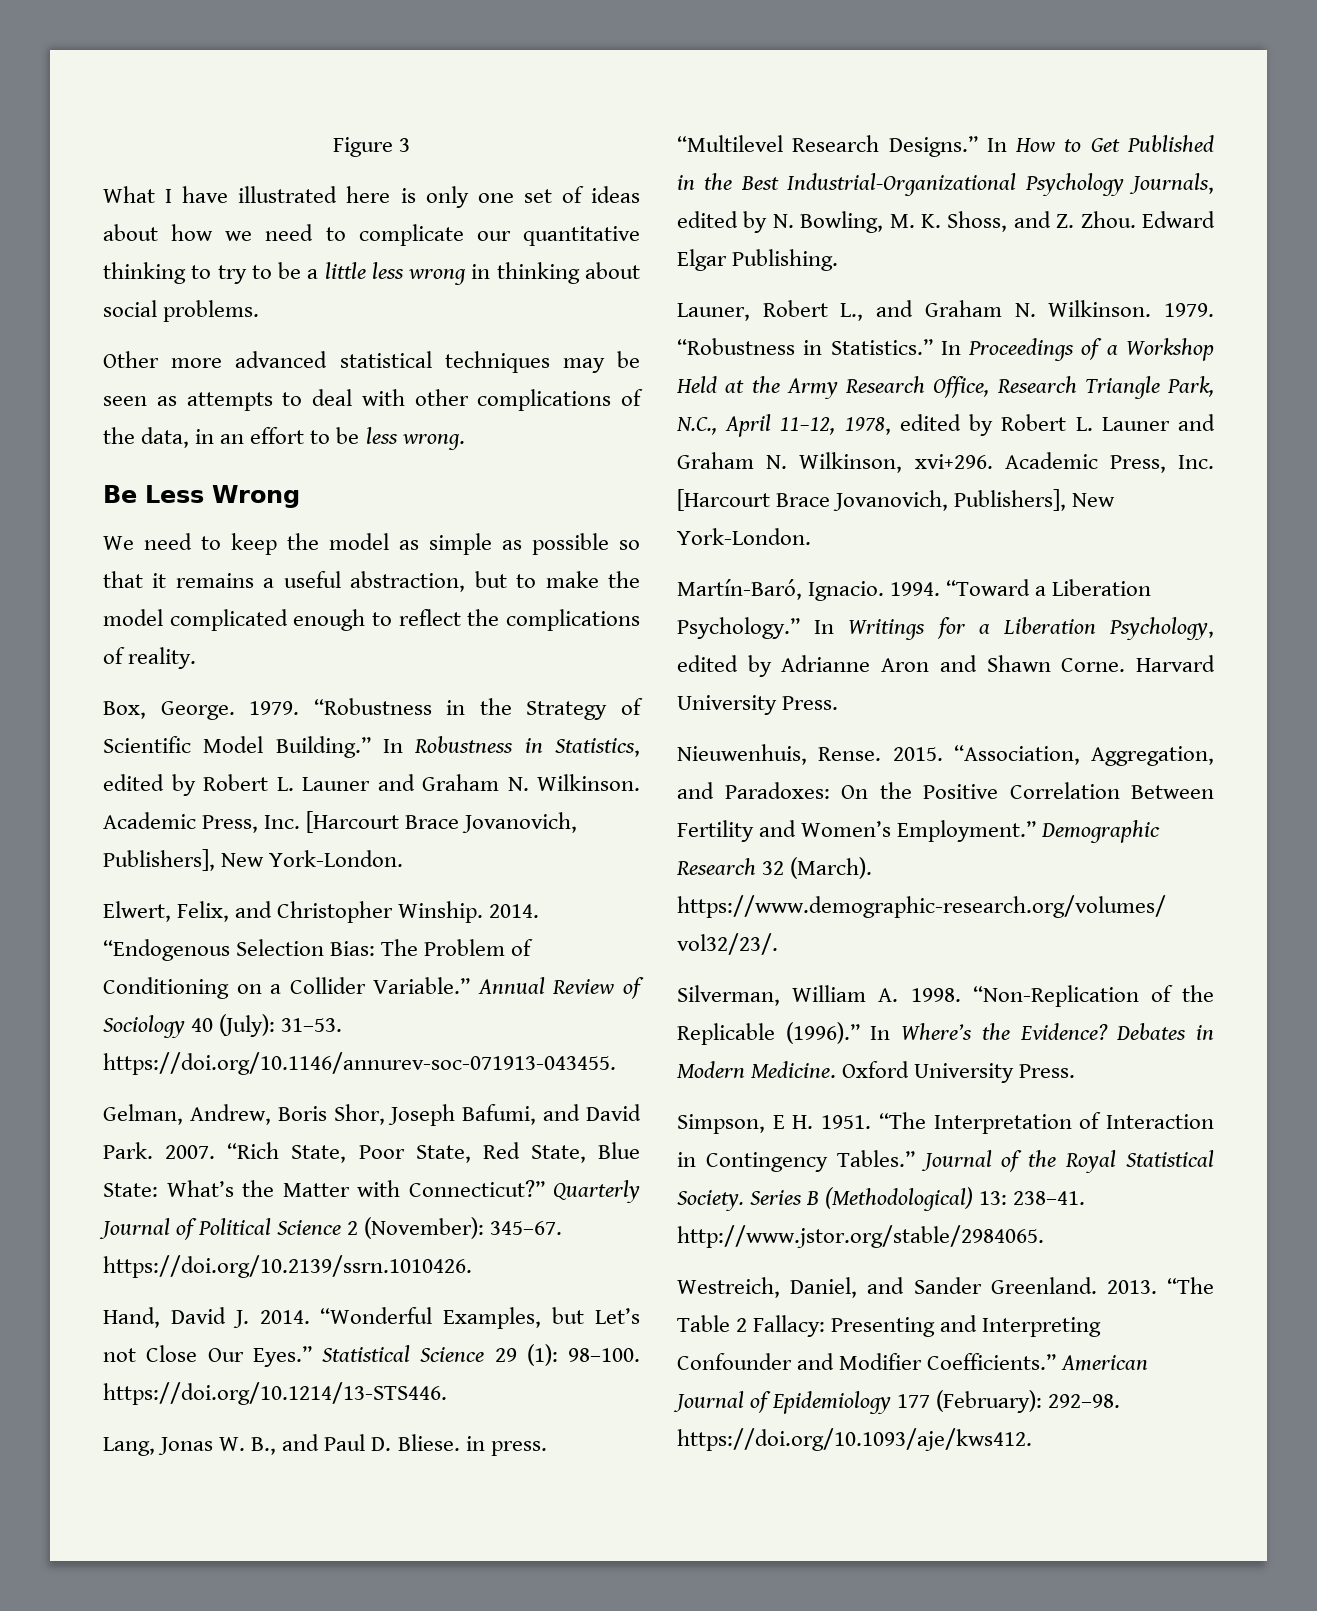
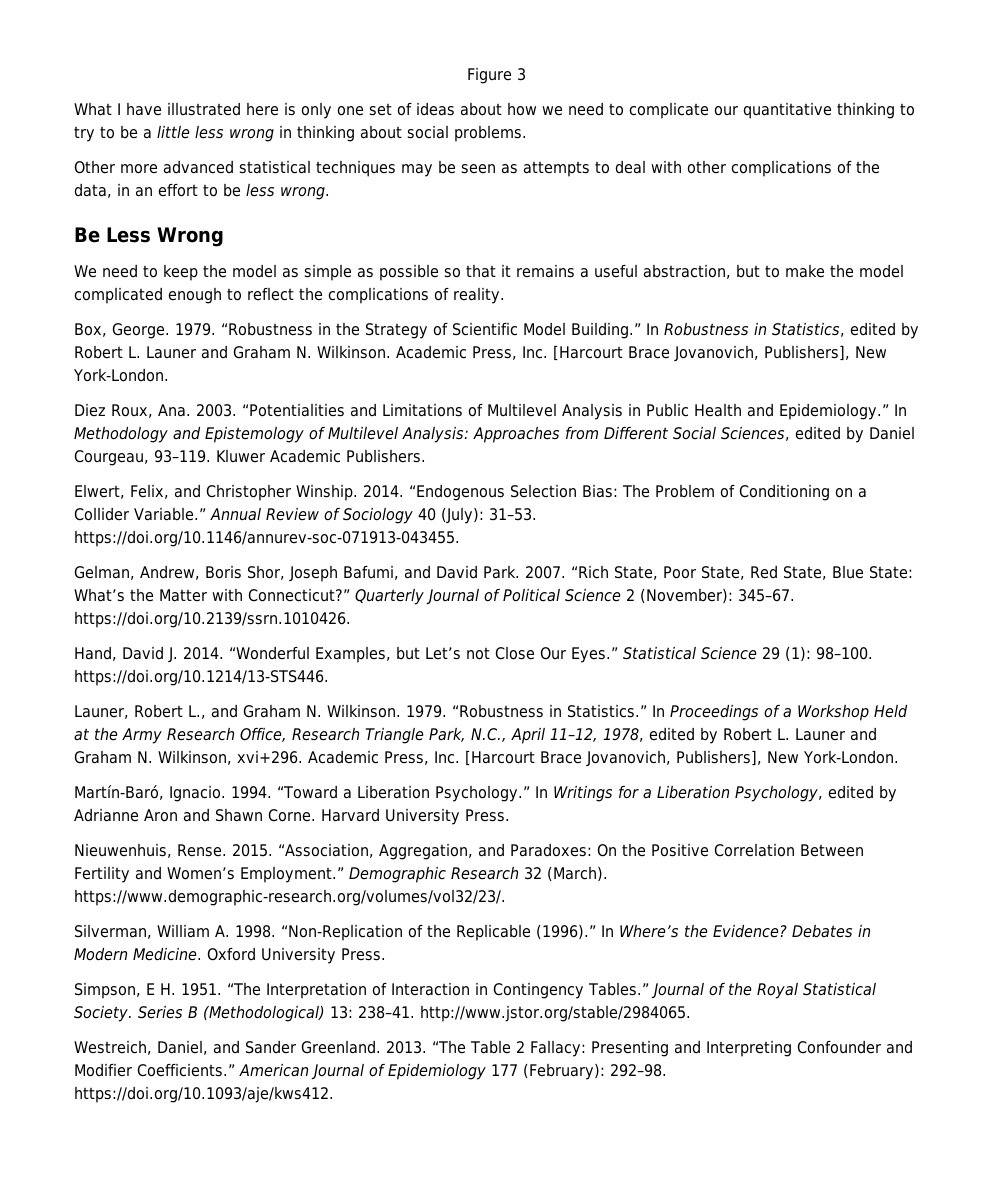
+ Diez Roux, Ana. 2003. “Potentialities and Limitations of Multilevel Analysis in Public Health and Epidemiology.” In Methodology and Epistemology of Multilevel Analysis: Approaches from Different Social Sciences, edited by Daniel Courgeau, 93–119. Kluwer Academic Publishers.
- Lang, Jonas W. B., and Paul D. Bliese. in press. “Multilevel Research Designs.” In How to Get Published in the Best Industrial-Organizational Psychology Journals, edited by N. Bowling, M. K. Shoss, and Z. Zhou. Edward Elgar Publishing.

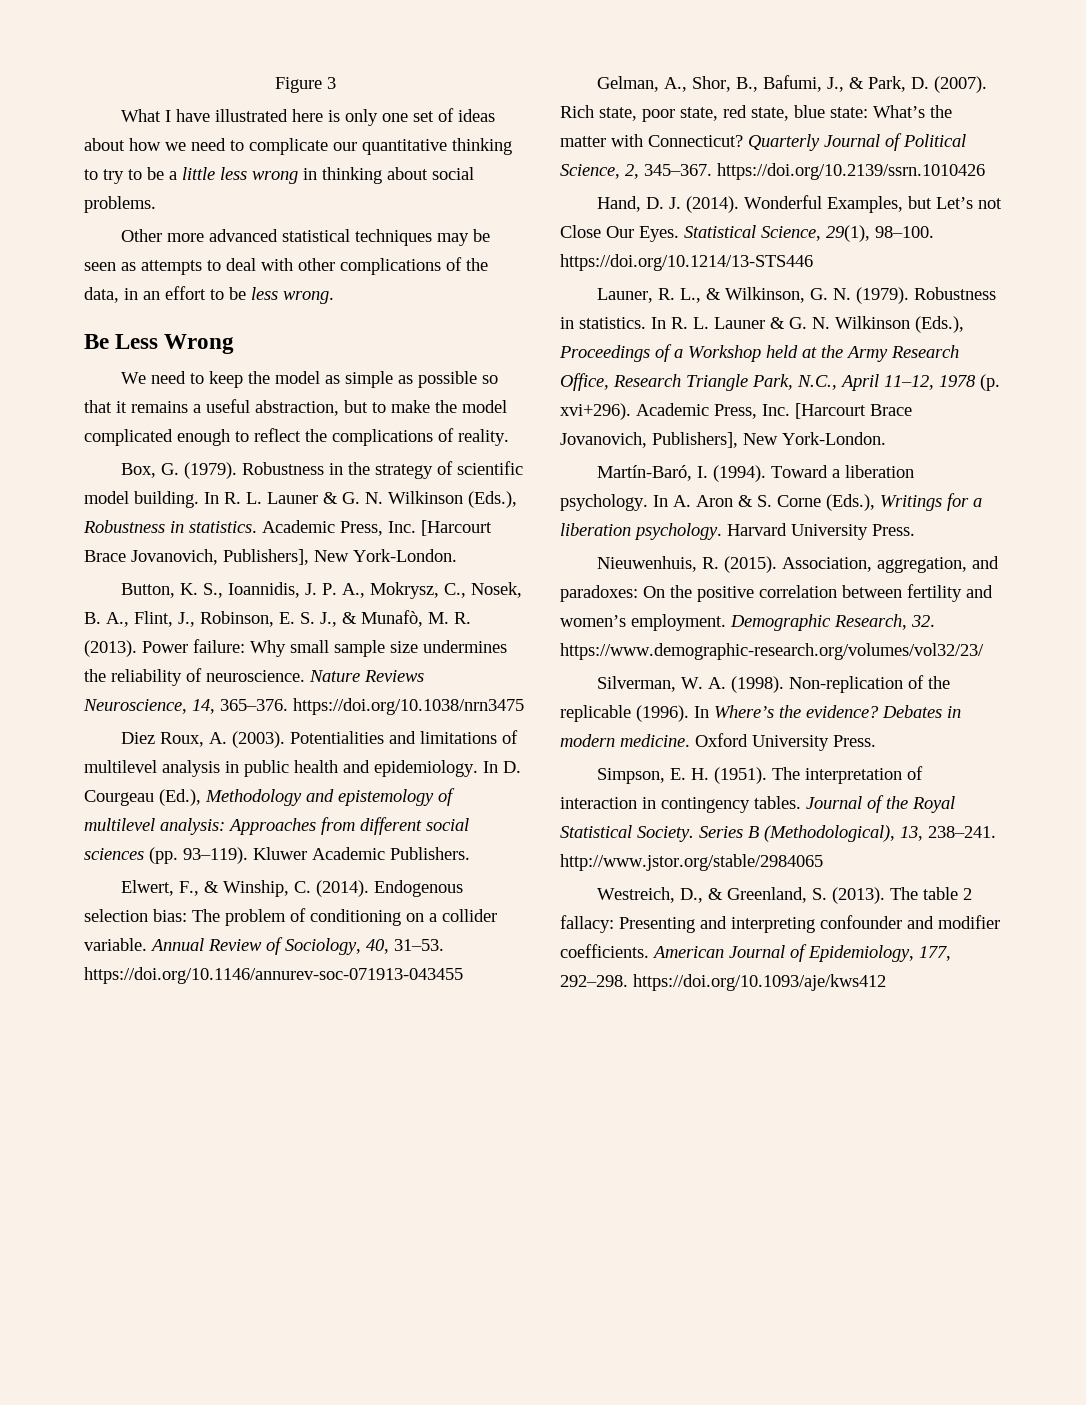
- Box, George. 1979. “Robustness in the Strategy of Scientific Model Building.” In Robustness in Statistics, edited by Robert L. Launer and Graham N. Wilkinson. Academic Press, Inc. [Harcourt Brace Jovanovich, Publishers], New York-London.
- Diez Roux, Ana. 2003. “Potentialities and Limitations of Multilevel Analysis in Public Health and Epidemiology.” In Methodology and Epistemology of Multilevel Analysis: Approaches from Different Social Sciences, edited by Daniel Courgeau, 93–119. Kluwer Academic Publishers.
- Elwert, Felix, and Christopher Winship. 2014. “Endogenous Selection Bias: The Problem of Conditioning on a Collider Variable.” Annual Review of Sociology 40 (July): 31–53. https://doi.org/10.1146/annurev-soc-071913-043455.
- Gelman, Andrew, Boris Shor, Joseph Bafumi, and David Park. 2007. “Rich State, Poor State, Red State, Blue State: What’s the Matter with Connecticut?” Quarterly Journal of Political Science 2 (November): 345–67. https://doi.org/10.2139/ssrn.1010426.
- Hand, David J. 2014. “Wonderful Examples, but Let’s not Close Our Eyes.” Statistical Science 29 (1): 98–100. https://doi.org/10.1214/13-STS446.
- Launer, Robert L., and Graham N. Wilkinson. 1979. “Robustness in Statistics.” In Proceedings of a Workshop Held at the Army Research Office, Research Triangle Park, N.C., April 11–12, 1978, edited by Robert L. Launer and Graham N. Wilkinson, xvi+296.
+ Box, G. (1979). Robustness in the strategy of scientific model building. In R. L. Launer & G. N. Wilkinson (Eds.), Robustness in statistics. Academic Press, Inc. [Harcourt Brace Jovanovich, Publishers], New York-London.
+ Button, K. S., Ioannidis, J. P. A., Mokrysz, C., Nosek, B. A., Flint, J., Robinson, E. S. J., & Munafò, M. R. (2013). Power failure: Why small sample size undermines the reliability of neuroscience. Nature Reviews Neuroscience, 14, 365–376. https://doi.org/10.1038/nrn3475
+ Diez Roux, A. (2003). Potentialities and limitations of multilevel analysis in public health and epidemiology. In D. Courgeau (Ed.), Methodology and epistemology of multilevel analysis: Approaches from different social sciences (pp. 93–119). Kluwer Academic Publishers.
+ Elwert, F., & Winship, C. (2014). Endogenous selection bias: The problem of conditioning on a collider variable. Annual Review of Sociology, 40, 31–53. https://doi.org/10.1146/annurev-soc-071913-043455
+ Gelman, A., Shor, B., Bafumi, J., & Park, D. (2007). Rich state, poor state, red state, blue state: What’s the matter with Connecticut? Quarterly Journal of Political Science, 2, 345–367. https://doi.org/10.2139/ssrn.1010426
+ Hand, D. J. (2014). Wonderful Examples, but Let’s not Close Our Eyes. Statistical Science, 29(1), 98–100. https://doi.org/10.1214/13-STS446
+ Launer, R. L., & Wilkinson, G. N. (1979). Robustness in statistics. In R. L. Launer & G. N. Wilkinson (Eds.), Proceedings of a Workshop held at the Army Research Office, Research Triangle Park, N.C., April 11–12, 1978 (p. xvi+296).
- Martín-Baró, Ignacio. 1994. “Toward a Liberation Psychology.” In Writings for a Liberation Psychology, edited by Adrianne Aron and Shawn Corne. Harvard University Press.
- Nieuwenhuis, Rense. 2015. “Association, Aggregation, and Paradoxes: On the Positive Correlation Between Fertility and Women’s Employment.” Demographic Research 32 (March). https://www.demographic-research.org/volumes/vol32/23/.
- Silverman, William A. 1998. “Non-Replication of the Replicable (1996).”
+ Martín-Baró, I. (1994). Toward a liberation psychology. In A. Aron & S. Corne (Eds.), Writings for a liberation psychology. Harvard University Press.
+ Nieuwenhuis, R. (2015). Association, aggregation, and paradoxes: On the positive correlation between fertility and women’s employment. Demographic Research, 32. https://www.demographic-research.org/volumes/vol32/23/
+ Silverman, W. A. (1998). Non-replication of the replicable (1996).
- In Where’s the Evidence?
+ In Where’s the evidence?
- Debates in Modern Medicine.
+ Debates in modern medicine.
- Simpson, E H. 1951. “The Interpretation of Interaction in Contingency Tables.”
+ Simpson, E. H. (1951). The interpretation of interaction in contingency tables.
- Series B (Methodological) 13: 238–41. http://www.jstor.org/stable/2984065.
- Westreich, Daniel, and Sander Greenland. 2013. “The Table 2 Fallacy: Presenting and Interpreting Confounder and Modifier Coefficients.” American Journal of Epidemiology 177 (February): 292–98. https://doi.org/10.1093/aje/kws412.
+ Series B (Methodological), 13, 238–241. http://www.jstor.org/stable/2984065
+ Westreich, D., & Greenland, S. (2013). The table 2 fallacy: Presenting and interpreting confounder and modifier coefficients. American Journal of Epidemiology, 177, 292–298. https://doi.org/10.1093/aje/kws412

